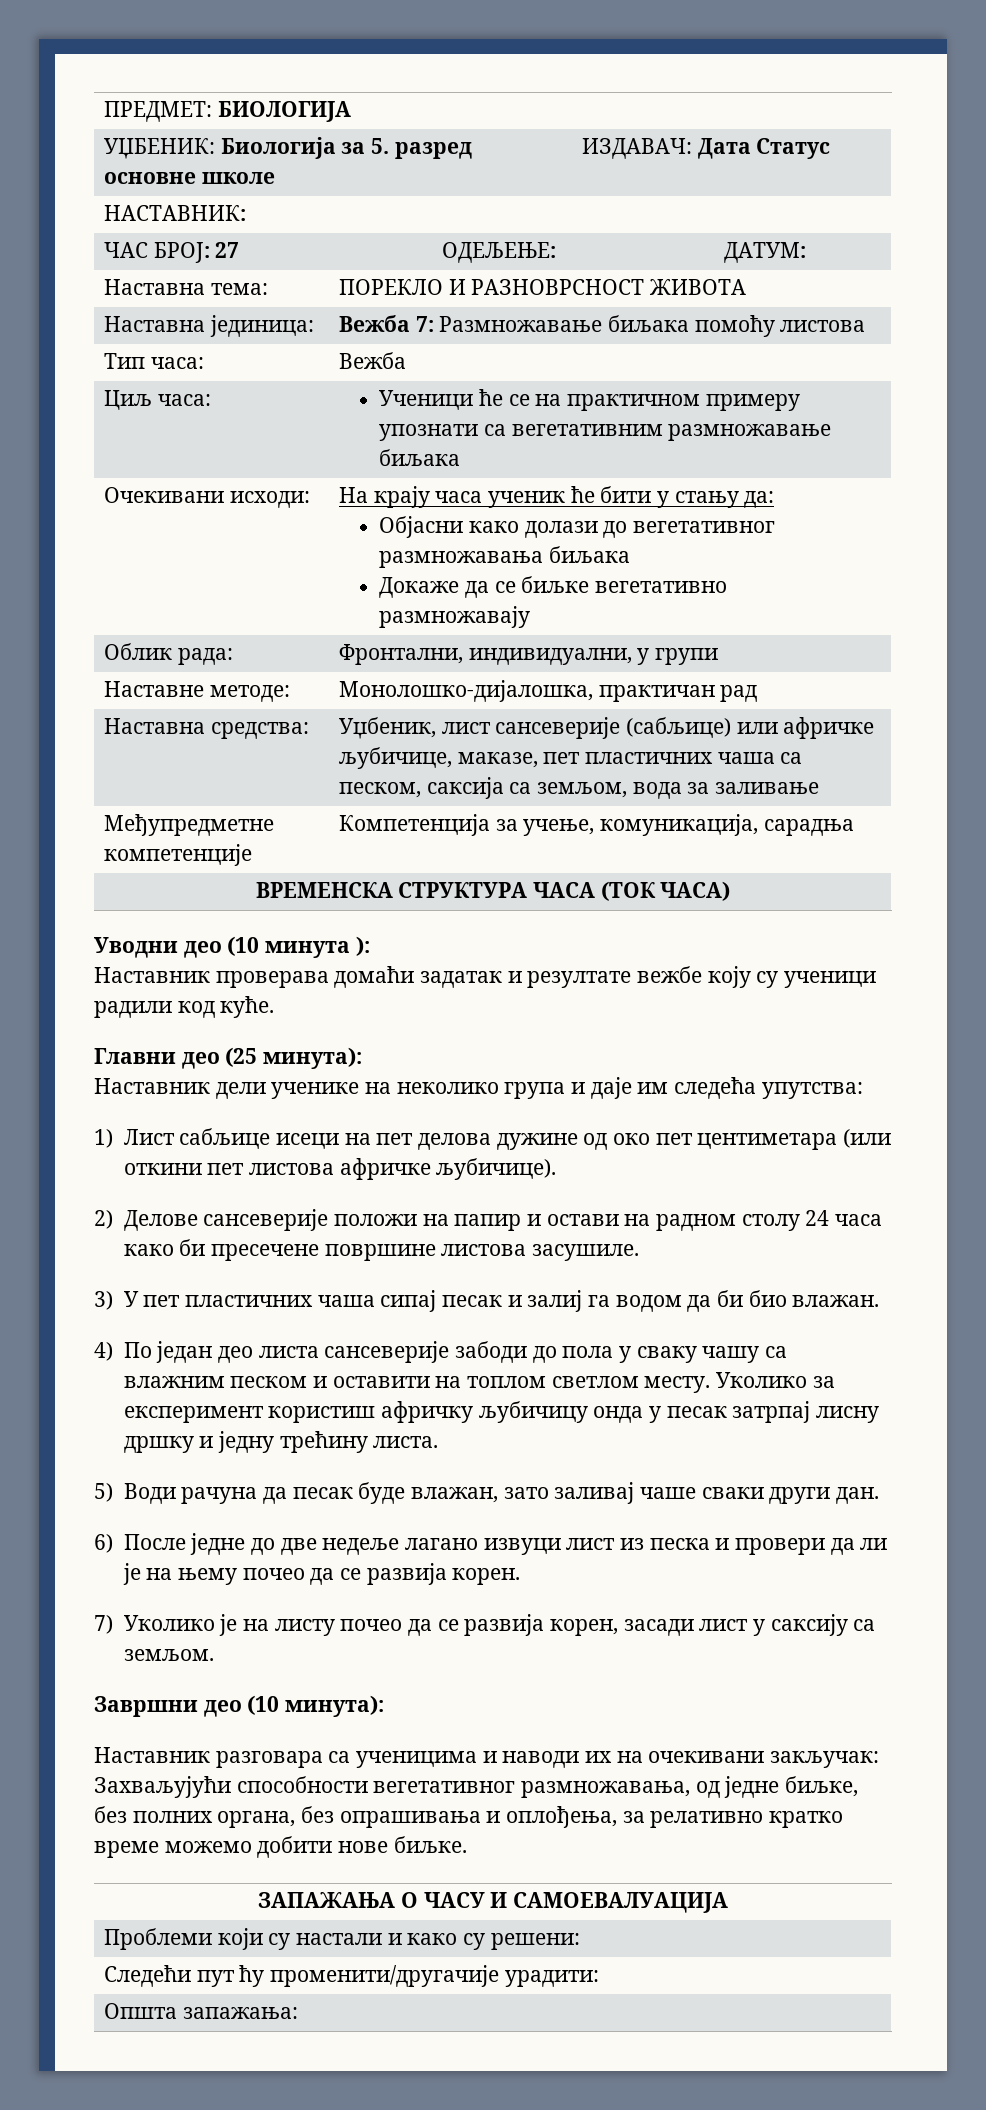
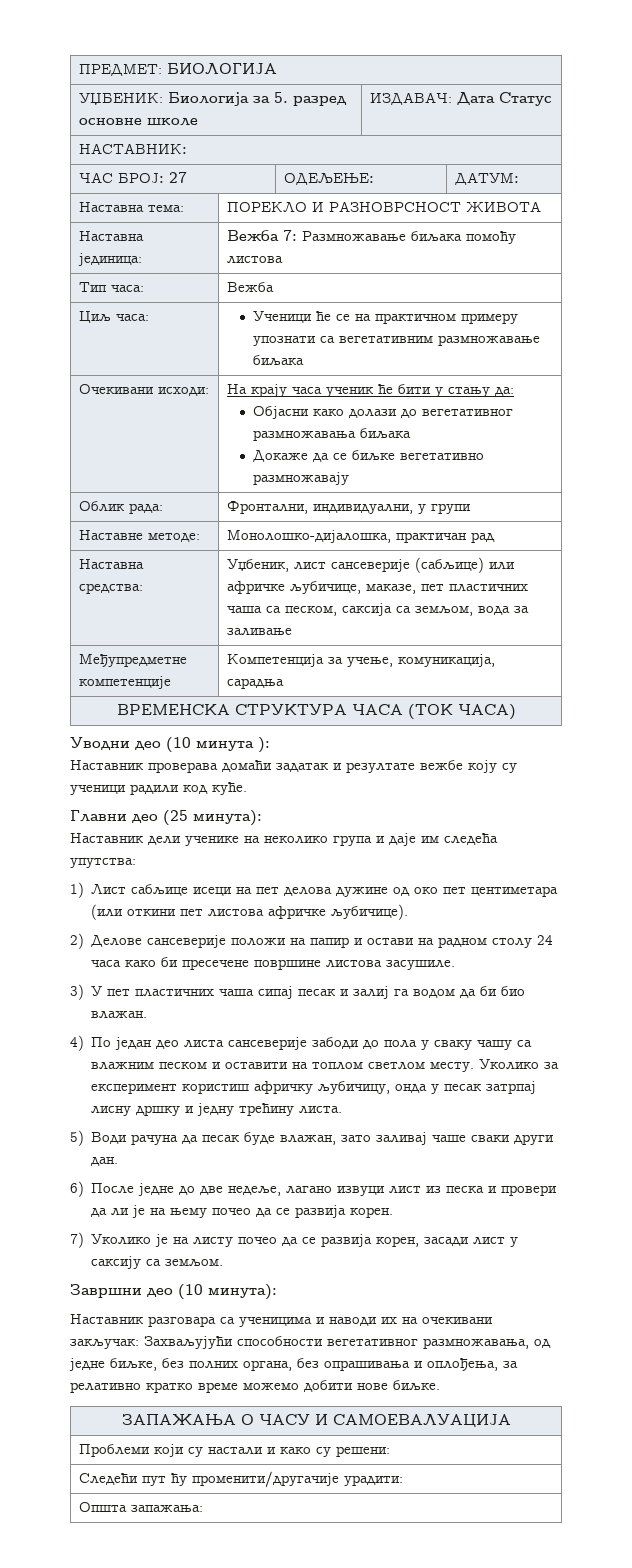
- Уколико за експеримент користиш афричку љубичицу онда у песак затрпај лисну дршку и једну трећину листа.
+ Уколико за експеримент користиш афричку љубичицу, онда у песак затрпај лисну дршку и једну трећину листа.
- 6) После једне до две недеље лагано извуци лист из песка и провери да ли је на њему почео да се развија корен.
+ 6) После једне до две недеље, лагано извуци лист из песка и провери да ли је на њему почео да се развија корен.

